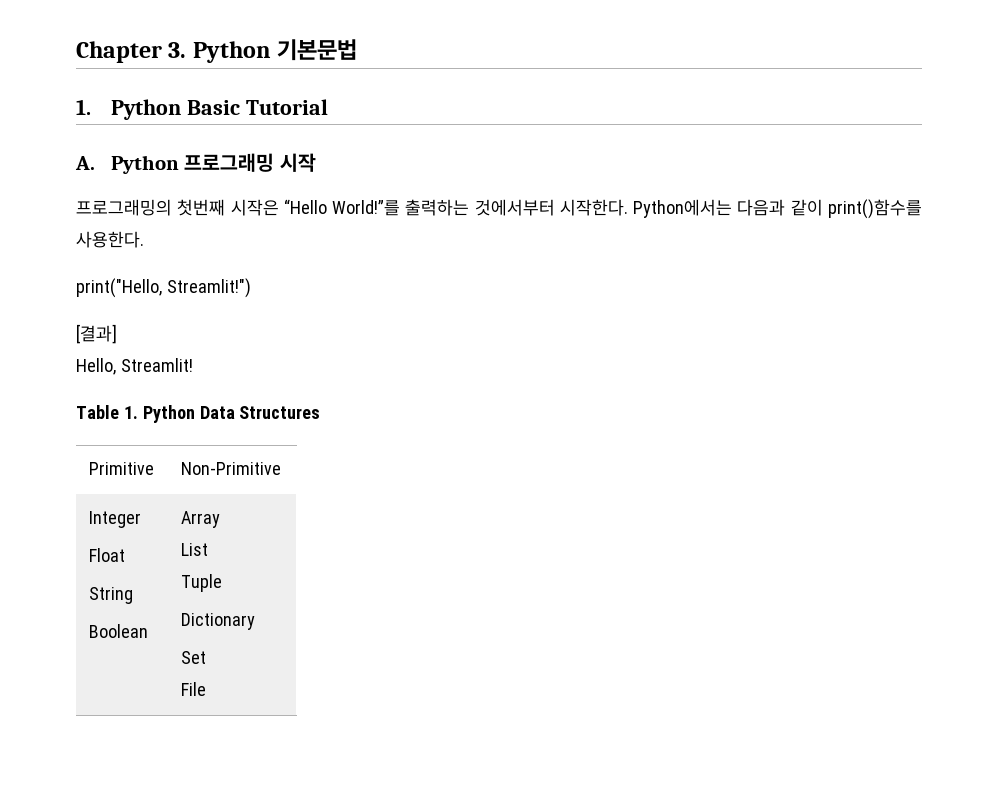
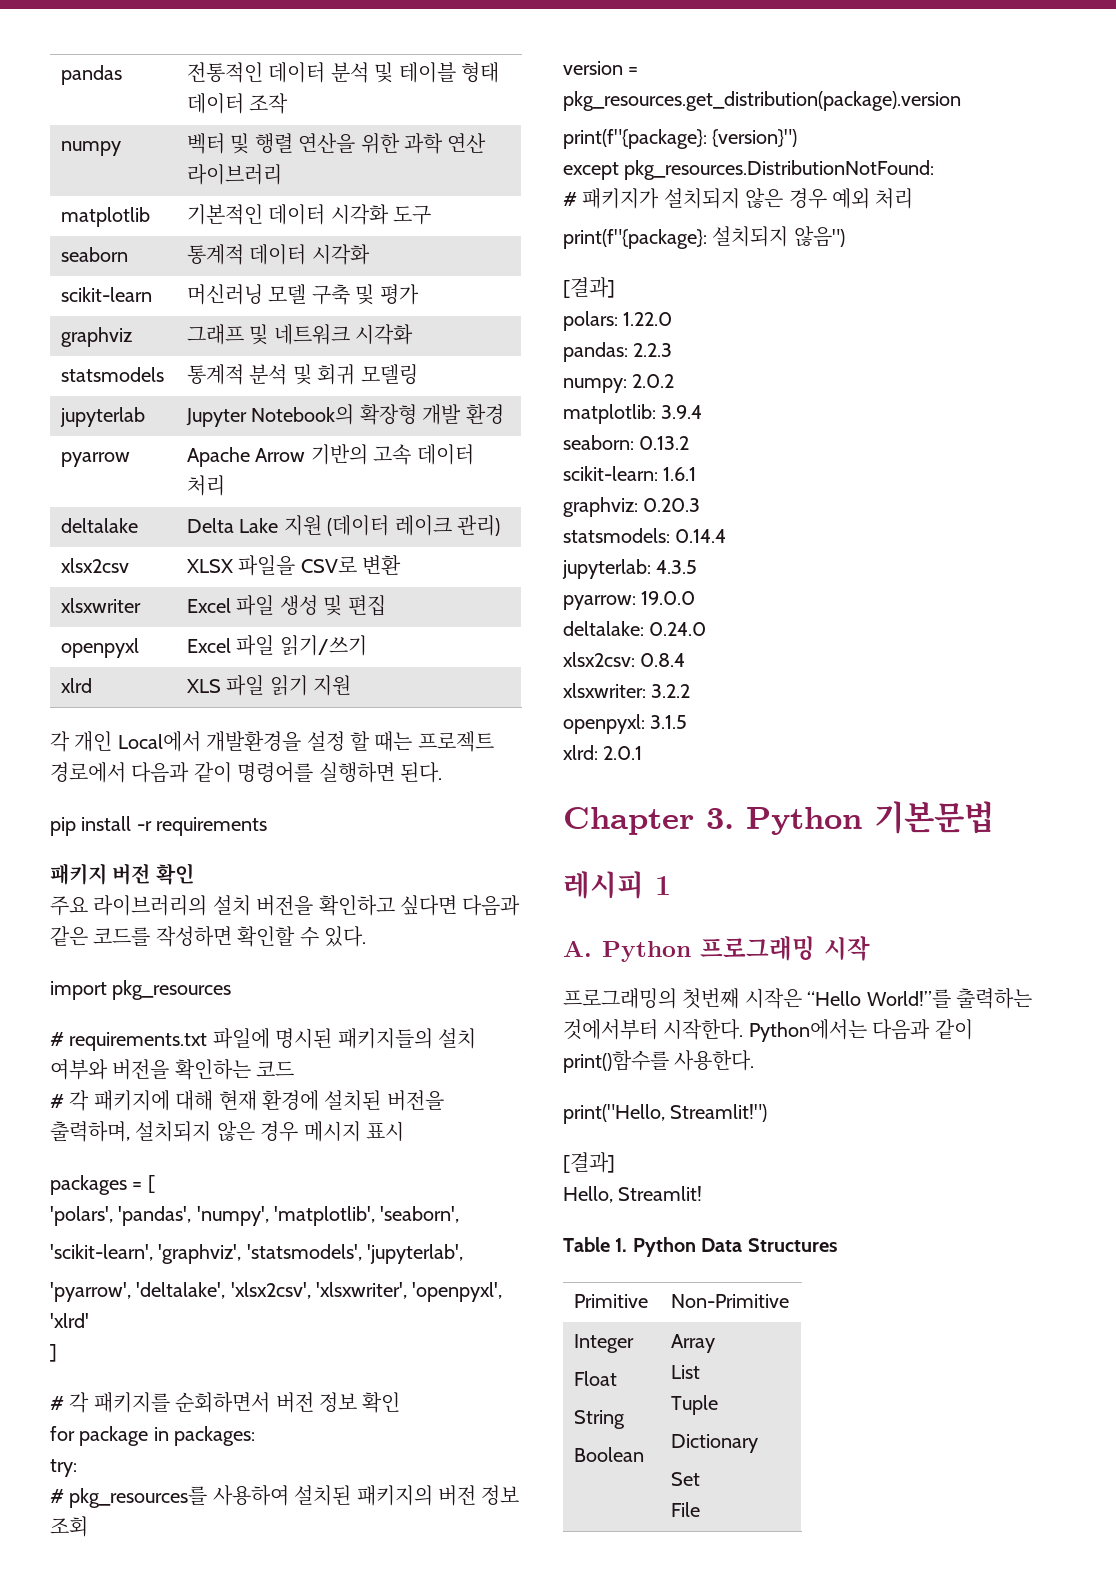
+ pandas | 전통적인 데이터 분석 및 테이블 형태 데이터 조작
+ numpy | 벡터 및 행렬 연산을 위한 과학 연산 라이브러리
+ matplotlib | 기본적인 데이터 시각화 도구
+ seaborn | 통계적 데이터 시각화
+ scikit-learn | 머신러닝 모델 구축 및 평가
+ graphviz | 그래프 및 네트워크 시각화
+ statsmodels | 통계적 분석 및 회귀 모델링
+ jupyterlab | Jupyter Notebook의 확장형 개발 환경
+ pyarrow | Apache Arrow 기반의 고속 데이터 처리
+ deltalake | Delta Lake 지원 (데이터 레이크 관리)
+ xlsx2csv | XLSX 파일을 CSV로 변환
+ xlsxwriter | Excel 파일 생성 및 편집
+ openpyxl | Excel 파일 읽기/쓰기
+ xlrd | XLS 파일 읽기 지원
+ 각 개인 Local에서 개발환경을 설정 할 때는 프로젝트 경로에서 다음과 같이 명령어를 실행하면 된다.
+ pip install -r requirements
+ 패키지 버전 확인
+ 주요 라이브러리의 설치 버전을 확인하고 싶다면 다음과 같은 코드를 작성하면 확인할 수 있다.
+ import pkg_resources
+ # requirements.txt 파일에 명시된 패키지들의 설치 여부와 버전을 확인하는 코드
+ # 각 패키지에 대해 현재 환경에 설치된 버전을 출력하며, 설치되지 않은 경우 메시지 표시
+ packages = [
+ 'polars', 'pandas', 'numpy', 'matplotlib', 'seaborn',
+ 'scikit-learn', 'graphviz', 'statsmodels', 'jupyterlab',
+ 'pyarrow', 'deltalake', 'xlsx2csv', 'xlsxwriter', 'openpyxl', 'xlrd'
+ ]
+ # 각 패키지를 순회하면서 버전 정보 확인
+ for package in packages:
+ try:
+ # pkg_resources를 사용하여 설치된 패키지의 버전 정보 조회
+ version = pkg_resources.get_distribution(package).version
+ print(f"{package}: {version}")
+ except pkg_resources.DistributionNotFound:
+ # 패키지가 설치되지 않은 경우 예외 처리
+ print(f"{package}: 설치되지 않음")
+ [결과]
+ polars: 1.22.0
+ pandas: 2.2.3
+ numpy: 2.0.2
+ matplotlib: 3.9.4
+ seaborn: 0.13.2
+ scikit-learn: 1.6.1
+ graphviz: 0.20.3
+ statsmodels: 0.14.4
+ jupyterlab: 4.3.5
+ pyarrow: 19.0.0
+ deltalake: 0.24.0
+ xlsx2csv: 0.8.4
+ xlsxwriter: 3.2.2
+ openpyxl: 3.1.5
+ xlrd: 2.0.1
- 1. Python Basic Tutorial
+ 레시피 1

